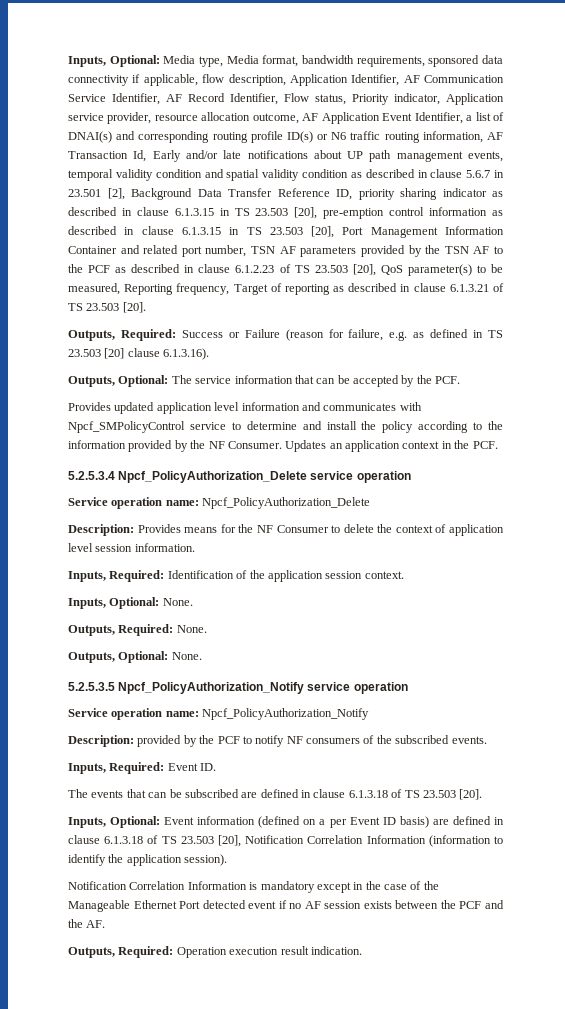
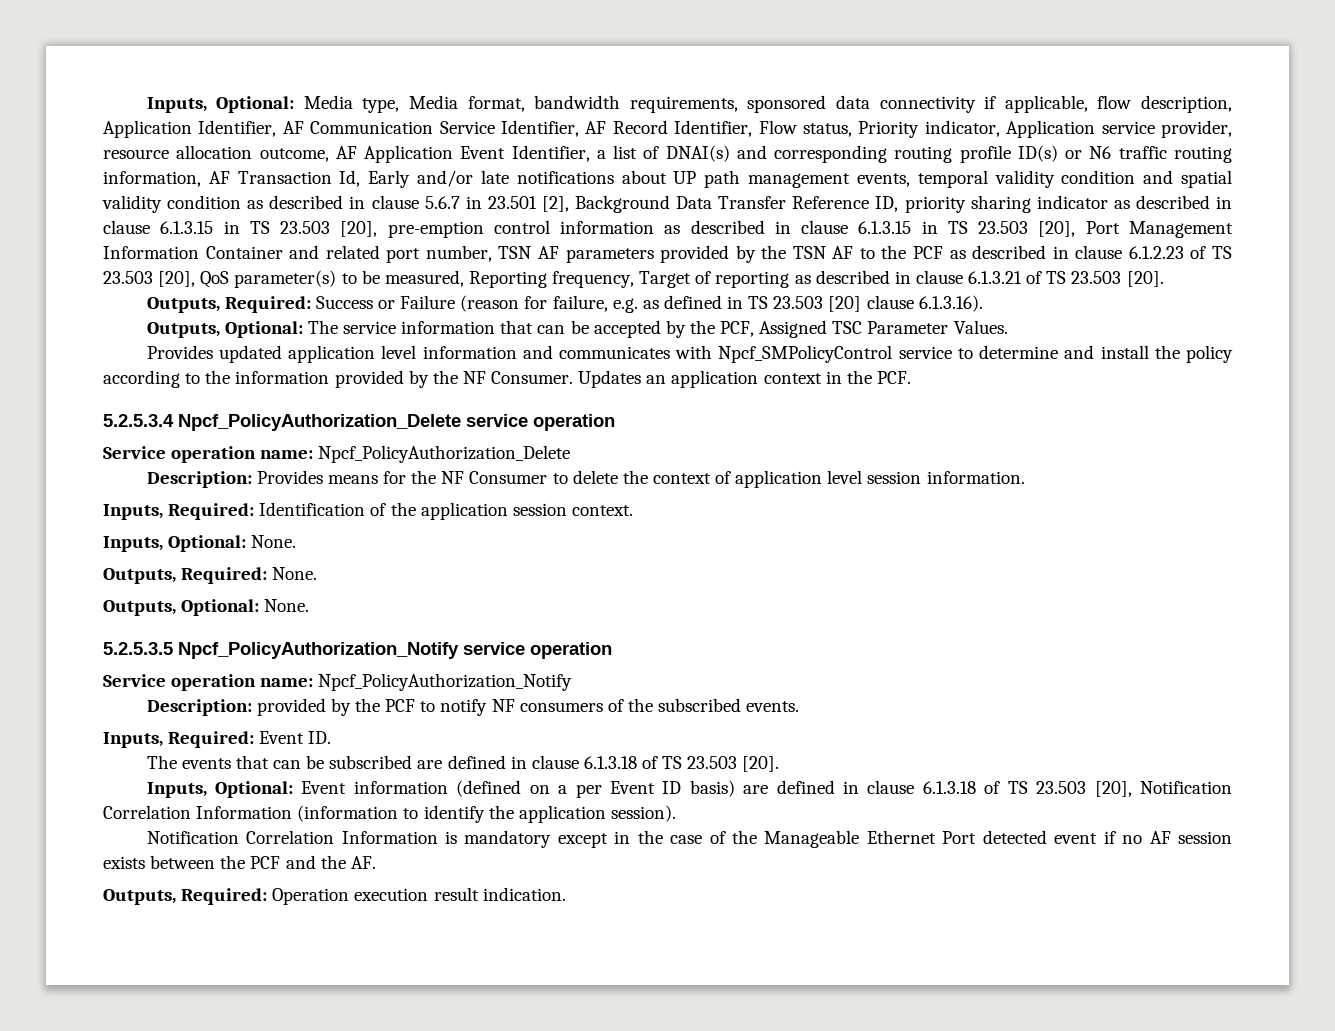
- Outputs, Optional: The service information that can be accepted by the PCF.
+ Outputs, Optional: The service information that can be accepted by the PCF, Assigned TSC Parameter Values.

